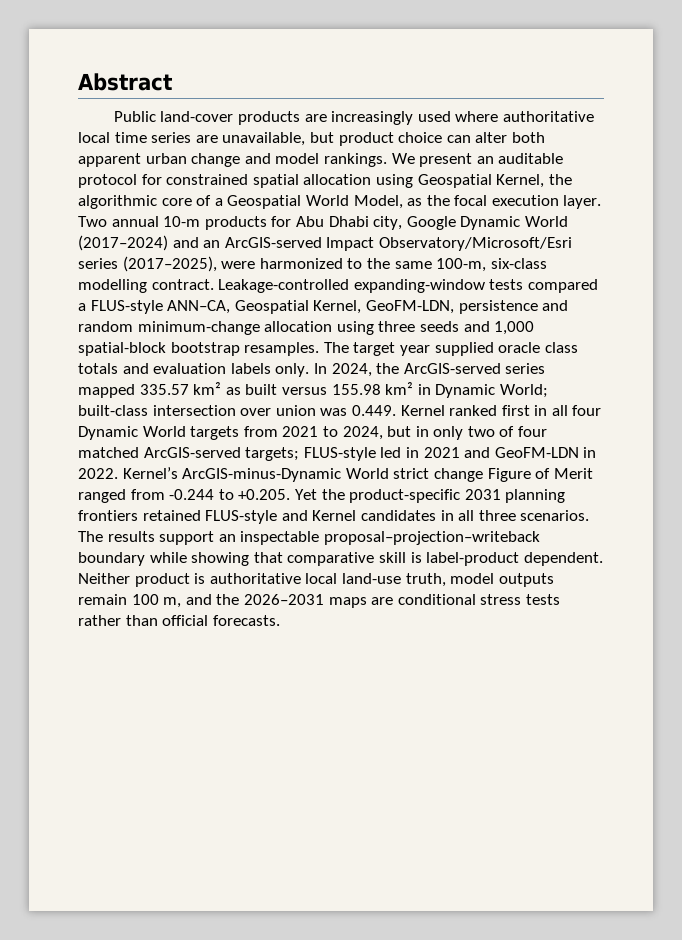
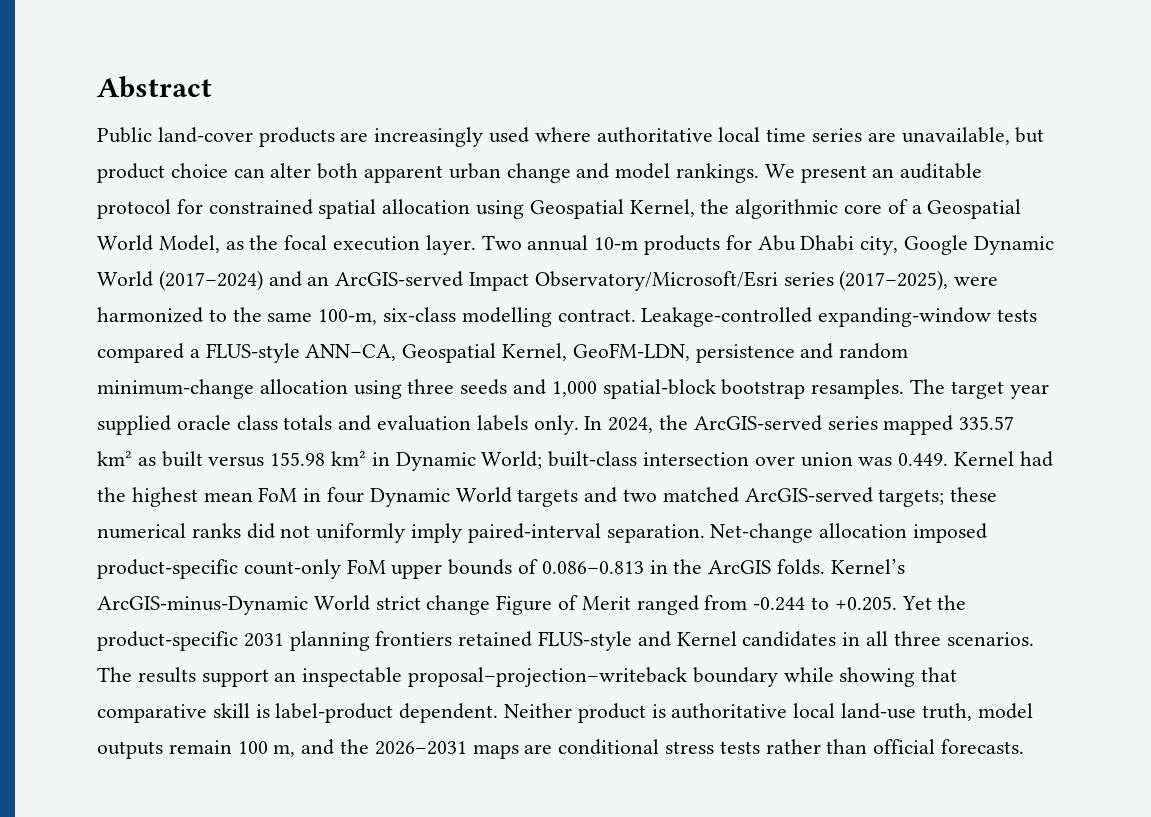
- In 2024, the ArcGIS-served series mapped 335.57 km² as built versus 155.98 km² in Dynamic World; built-class intersection over union was 0.449. Kernel ranked first in all four Dynamic World targets from 2021 to 2024, but in only two of four matched ArcGIS-served targets; FLUS-style led in 2021 and GeoFM-LDN in 2022.
+ In 2024, the ArcGIS-served series mapped 335.57 km² as built versus 155.98 km² in Dynamic World; built-class intersection over union was 0.449. Kernel had the highest mean FoM in four Dynamic World targets and two matched ArcGIS-served targets; these numerical ranks did not uniformly imply paired-interval separation. Net-change allocation imposed product-specific count-only FoM upper bounds of 0.086–0.813 in the ArcGIS folds.

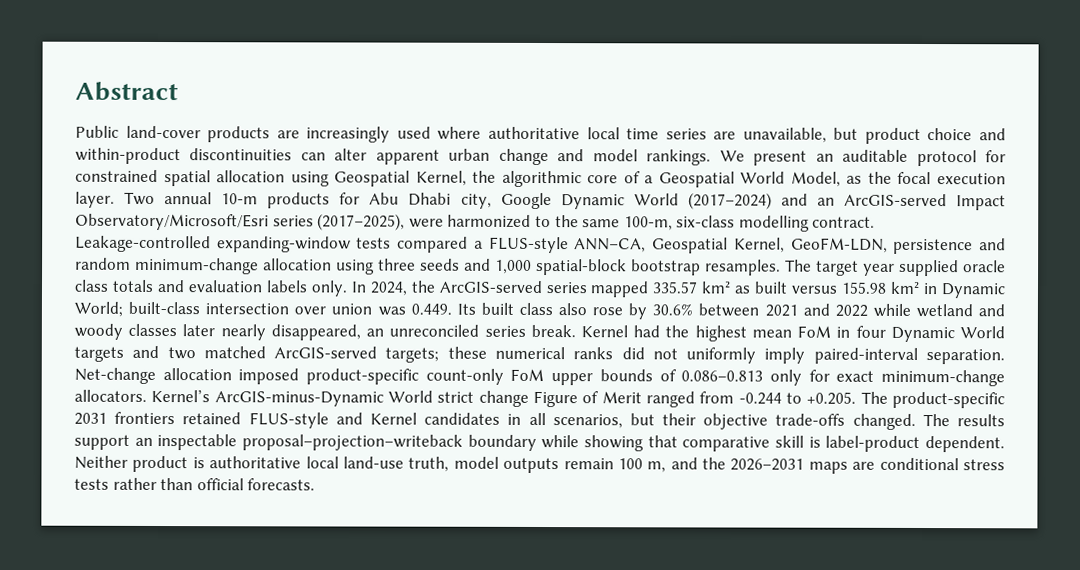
- Public land-cover products are increasingly used where authoritative local time series are unavailable, but product choice can alter both apparent urban change and model rankings.
+ Public land-cover products are increasingly used where authoritative local time series are unavailable, but product choice and within-product discontinuities can alter apparent urban change and model rankings.
- In 2024, the ArcGIS-served series mapped 335.57 km² as built versus 155.98 km² in Dynamic World; built-class intersection over union was 0.449. Kernel had the highest mean FoM in four Dynamic World targets and two matched ArcGIS-served targets; these numerical ranks did not uniformly imply paired-interval separation.
+ In 2024, the ArcGIS-served series mapped 335.57 km² as built versus 155.98 km² in Dynamic World; built-class intersection over union was 0.449. Its built class also rose by 30.6% between 2021 and 2022 while wetland and woody classes later nearly disappeared, an unreconciled series break. Kernel had the highest mean FoM in four Dynamic World targets and two matched ArcGIS-served targets; these numerical ranks did not uniformly imply paired-interval separation.
- Net-change allocation imposed product-specific count-only FoM upper bounds of 0.086–0.813 in the ArcGIS folds.
+ Net-change allocation imposed product-specific count-only FoM upper bounds of 0.086–0.813 only for exact minimum-change allocators.
- Kernel’s ArcGIS-minus-Dynamic World strict change Figure of Merit ranged from -0.244 to +0.205. Yet the product-specific 2031 planning frontiers retained FLUS-style and Kernel candidates in all three scenarios.
+ Kernel’s ArcGIS-minus-Dynamic World strict change Figure of Merit ranged from -0.244 to +0.205. The product-specific 2031 frontiers retained FLUS-style and Kernel candidates in all scenarios, but their objective trade-offs changed.

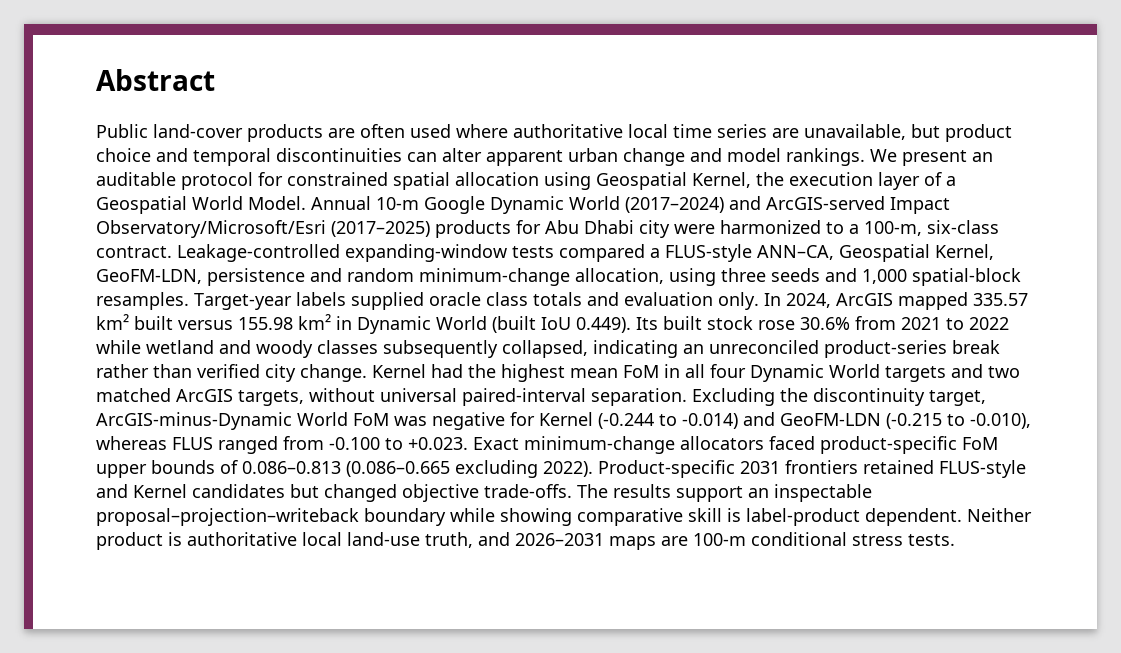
- Public land-cover products are increasingly used where authoritative local time series are unavailable, but product choice and within-product discontinuities can alter apparent urban change and model rankings.
+ Public land-cover products are often used where authoritative local time series are unavailable, but product choice and temporal discontinuities can alter apparent urban change and model rankings.
- We present an auditable protocol for constrained spatial allocation using Geospatial Kernel, the algorithmic core of a Geospatial World Model, as the focal execution layer. Two annual 10-m products for Abu Dhabi city, Google Dynamic World (2017–2024) and an ArcGIS-served Impact Observatory/Microsoft/Esri series (2017–2025), were harmonized to the same 100-m, six-class modelling contract.
+ We present an auditable protocol for constrained spatial allocation using Geospatial Kernel, the execution layer of a Geospatial World Model. Annual 10-m Google Dynamic World (2017–2024) and ArcGIS-served Impact Observatory/Microsoft/Esri (2017–2025) products for Abu Dhabi city were harmonized to a 100-m, six-class contract.
- Leakage-controlled expanding-window tests compared a FLUS-style ANN–CA, Geospatial Kernel, GeoFM-LDN, persistence and random minimum-change allocation using three seeds and 1,000 spatial-block bootstrap resamples. The target year supplied oracle class totals and evaluation labels only.
+ Leakage-controlled expanding-window tests compared a FLUS-style ANN–CA, Geospatial Kernel, GeoFM-LDN, persistence and random minimum-change allocation, using three seeds and 1,000 spatial-block resamples. Target-year labels supplied oracle class totals and evaluation only.
- In 2024, the ArcGIS-served series mapped 335.57 km² as built versus 155.98 km² in Dynamic World; built-class intersection over union was 0.449. Its built class also rose by 30.6% between 2021 and 2022 while wetland and woody classes later nearly disappeared, an unreconciled series break.
+ In 2024, ArcGIS mapped 335.57 km² built versus 155.98 km² in Dynamic World (built IoU 0.449). Its built stock rose 30.6% from 2021 to 2022 while wetland and woody classes subsequently collapsed, indicating an unreconciled product-series break rather than verified city change.
- Kernel had the highest mean FoM in four Dynamic World targets and two matched ArcGIS-served targets; these numerical ranks did not uniformly imply paired-interval separation. Net-change allocation imposed product-specific count-only FoM upper bounds of 0.086–0.813 only for exact minimum-change allocators. Kernel’s ArcGIS-minus-Dynamic World strict change Figure of Merit ranged from -0.244 to +0.205. The product-specific 2031 frontiers retained FLUS-style and Kernel candidates in all scenarios, but their objective trade-offs changed.
+ Kernel had the highest mean FoM in all four Dynamic World targets and two matched ArcGIS targets, without universal paired-interval separation. Excluding the discontinuity target, ArcGIS-minus-Dynamic World FoM was negative for Kernel (-0.244 to -0.014) and GeoFM-LDN (-0.215 to -0.010), whereas FLUS ranged from -0.100 to +0.023. Exact minimum-change allocators faced product-specific FoM upper bounds of 0.086–0.813 (0.086–0.665 excluding 2022). Product-specific 2031 frontiers retained FLUS-style and Kernel candidates but changed objective trade-offs.
- The results support an inspectable proposal–projection–writeback boundary while showing that comparative skill is label-product dependent.
+ The results support an inspectable proposal–projection–writeback boundary while showing comparative skill is label-product dependent.
- Neither product is authoritative local land-use truth, model outputs remain 100 m, and the 2026–2031 maps are conditional stress tests rather than official forecasts.
+ Neither product is authoritative local land-use truth, and 2026–2031 maps are 100-m conditional stress tests.

